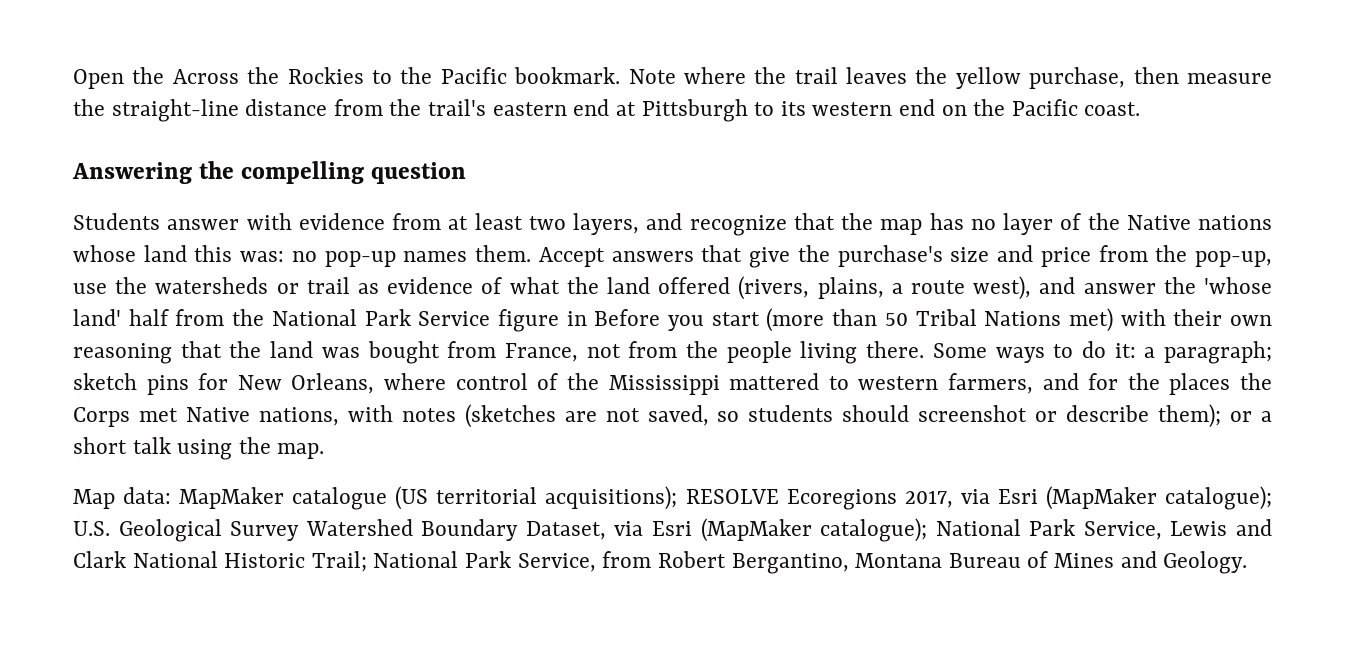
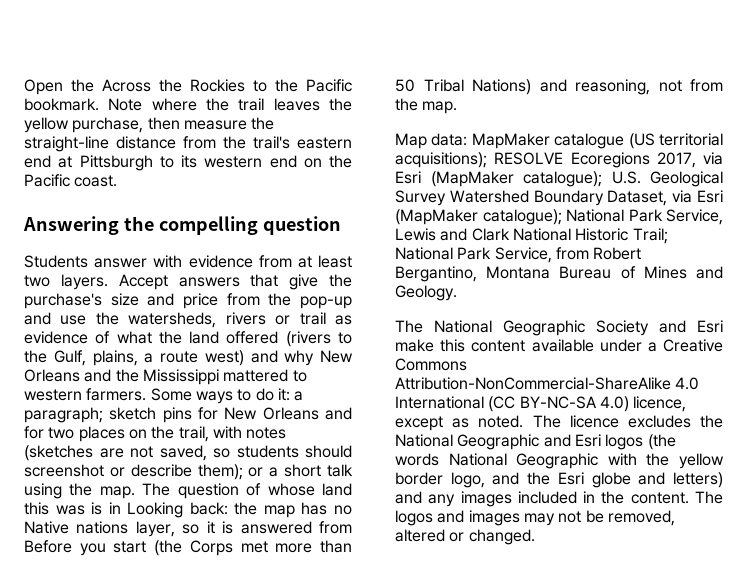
- Students answer with evidence from at least two layers, and recognize that the map has no layer of the Native nations whose land this was: no pop-up names them.
+ Students answer with evidence from at least two layers.
- Accept answers that give the purchase's size and price from the pop-up, use the watersheds or trail as evidence of what the land offered (rivers, plains, a route west), and answer the 'whose land' half from the National Park Service figure in Before you start (more than 50 Tribal Nations met) with their own reasoning that the land was bought from France, not from the people living there.
+ Accept answers that give the purchase's size and price from the pop-up and use the watersheds, rivers or trail as evidence of what the land offered (rivers to the Gulf, plains, a route west) and why New Orleans and the Mississippi mattered to western farmers.
- Some ways to do it: a paragraph; sketch pins for New Orleans, where control of the Mississippi mattered to western farmers, and for the places the Corps met Native nations, with notes (sketches are not saved, so students should screenshot or describe them); or a short talk using the map.
+ Some ways to do it: a paragraph; sketch pins for New Orleans and for two places on the trail, with notes (sketches are not saved, so students should screenshot or describe them); or a short talk using the map. The question of whose land this was is in Looking back: the map has no Native nations layer, so it is answered from Before you start (the Corps met more than 50 Tribal Nations) and reasoning, not from the map.
+ The National Geographic Society and Esri make this content available under a Creative Commons Attribution-NonCommercial-ShareAlike 4.0 International (CC BY-NC-SA 4.0) licence, except as noted. The licence excludes the National Geographic and Esri logos (the words National Geographic with the yellow border logo, and the Esri globe and letters) and any images included in the content. The logos and images may not be removed, altered or changed.

